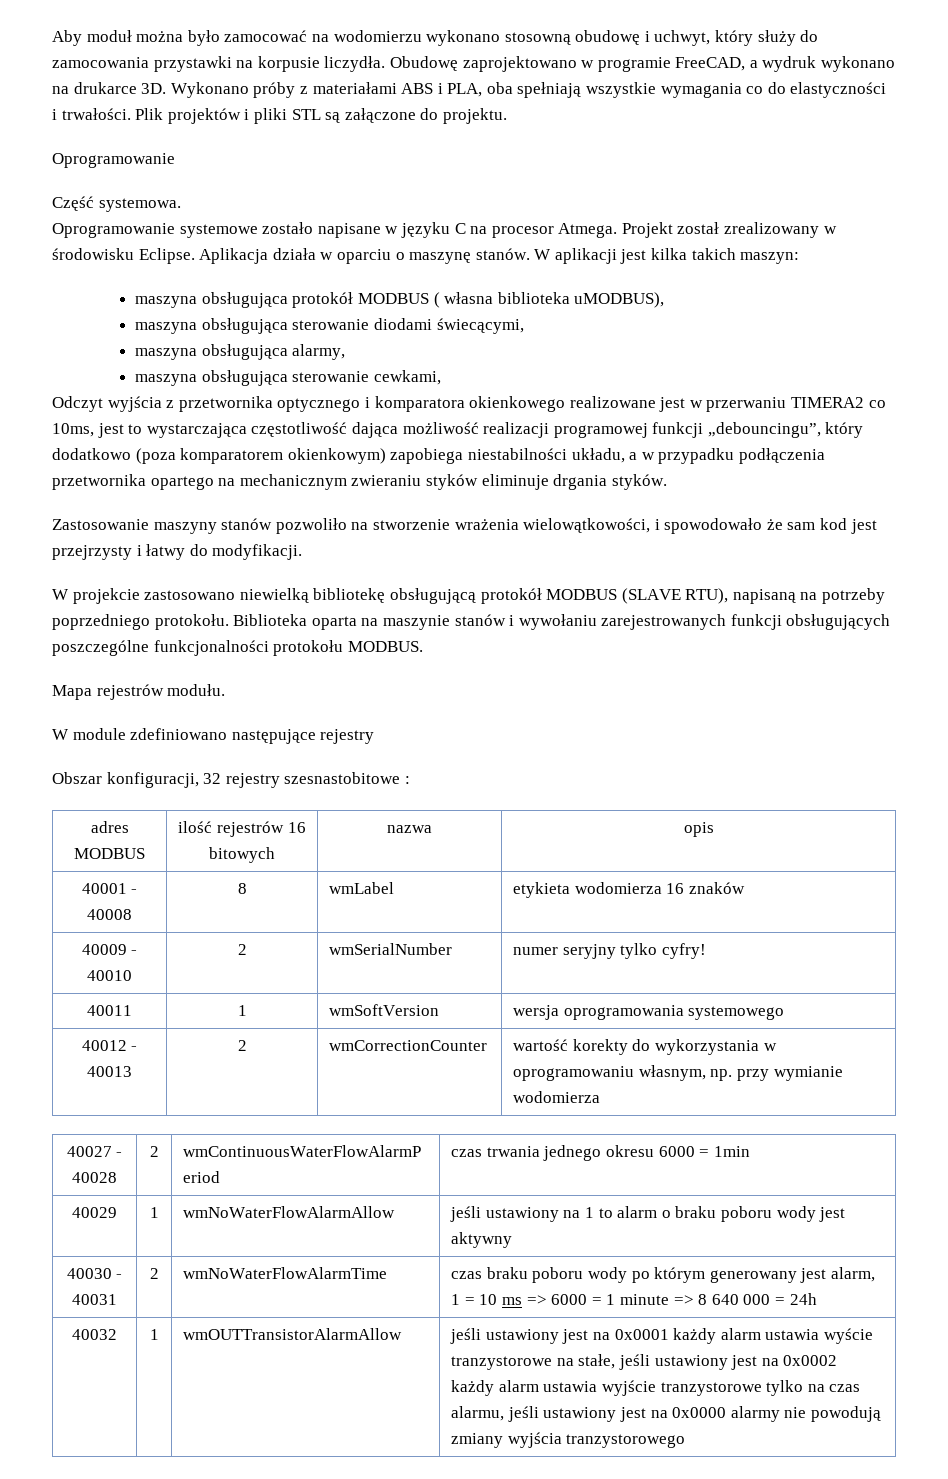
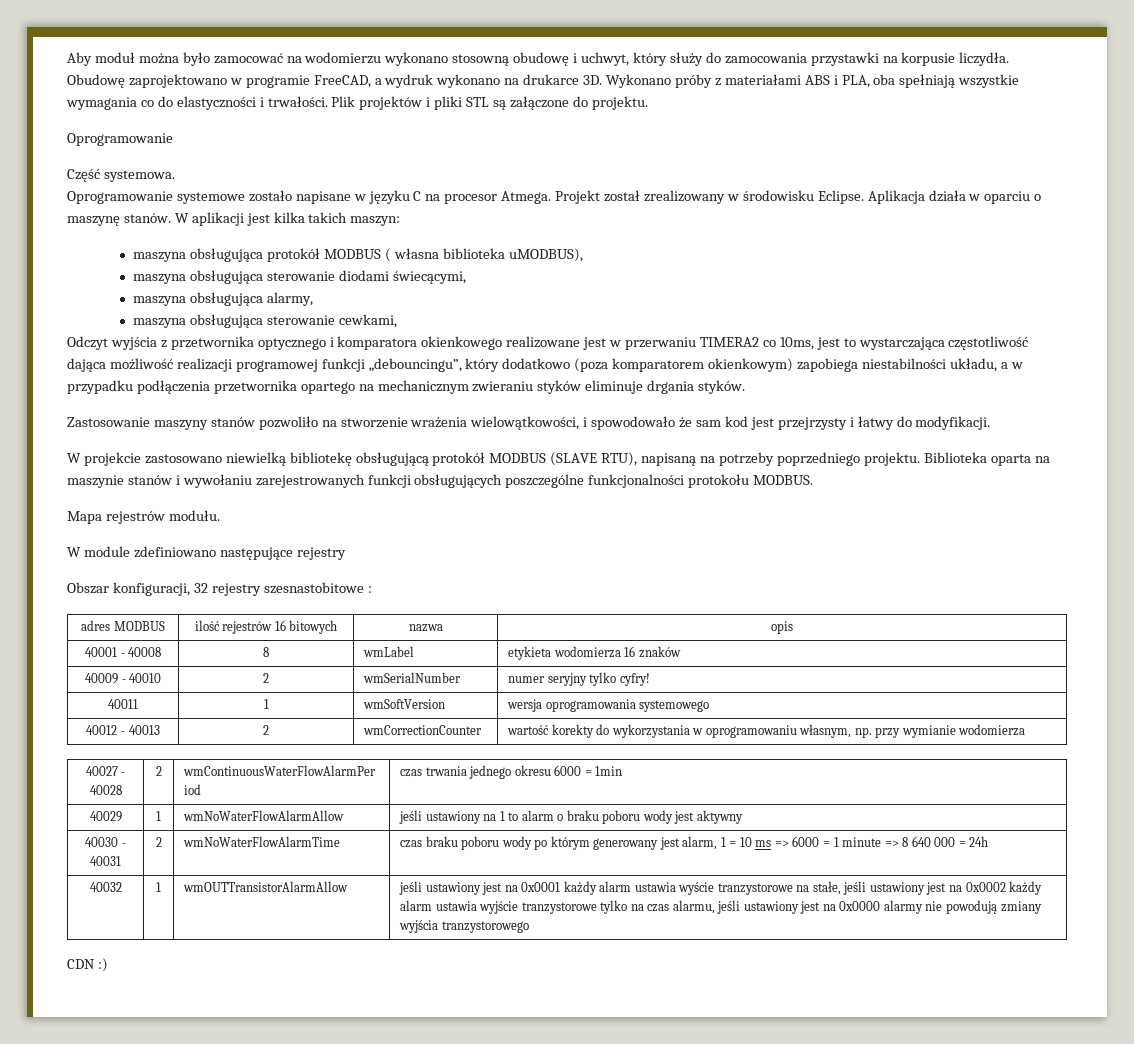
- W projekcie zastosowano niewielką bibliotekę obsługującą protokół MODBUS (SLAVE RTU), napisaną na potrzeby poprzedniego protokołu.
+ W projekcie zastosowano niewielką bibliotekę obsługującą protokół MODBUS (SLAVE RTU), napisaną na potrzeby poprzedniego projektu.
+ CDN :)

